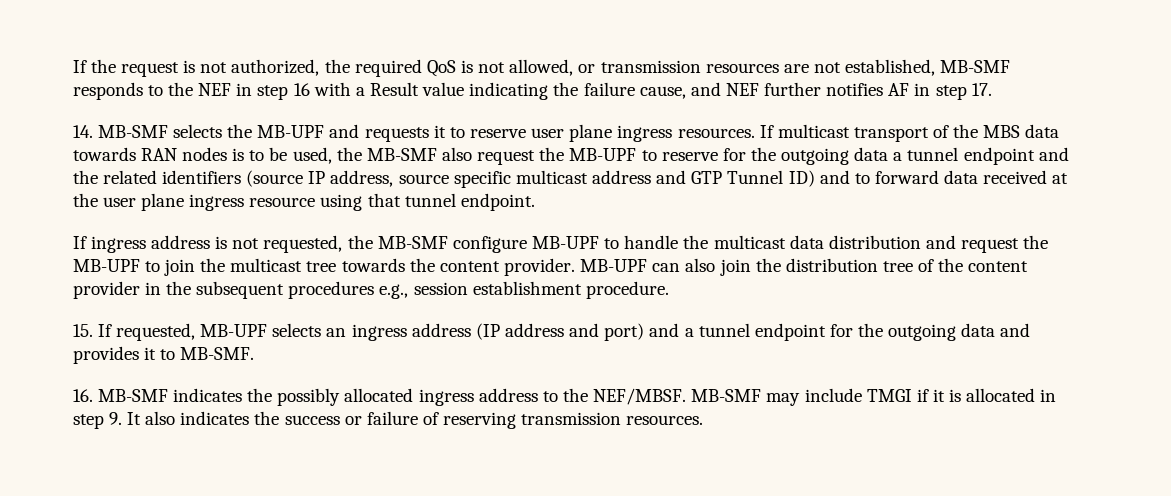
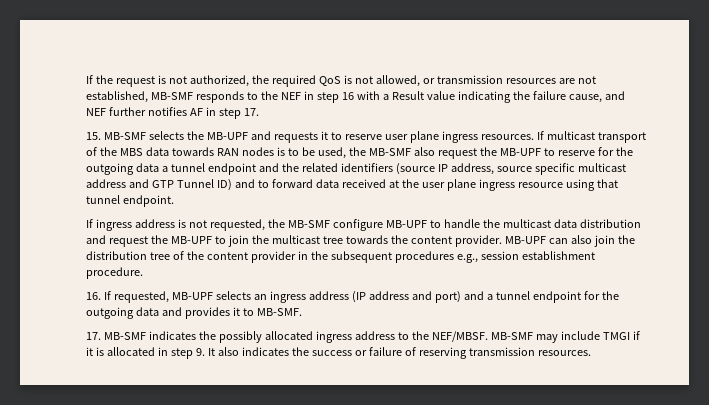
- 14. MB-SMF selects the MB-UPF and requests it to reserve user plane ingress resources.
+ 15. MB-SMF selects the MB-UPF and requests it to reserve user plane ingress resources.
- 15. If requested, MB-UPF selects an ingress address (IP address and port) and a tunnel endpoint for the outgoing data and provides it to MB-SMF.
+ 16. If requested, MB-UPF selects an ingress address (IP address and port) and a tunnel endpoint for the outgoing data and provides it to MB-SMF.
- 16. MB-SMF indicates the possibly allocated ingress address to the NEF/MBSF.
+ 17. MB-SMF indicates the possibly allocated ingress address to the NEF/MBSF.

